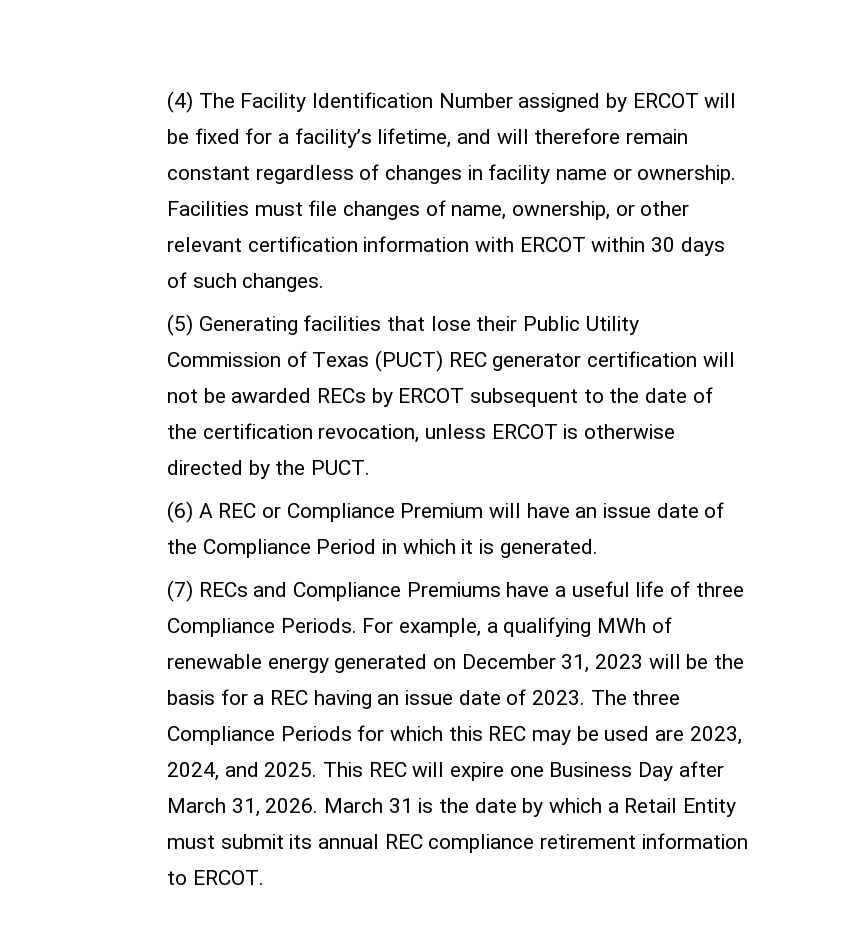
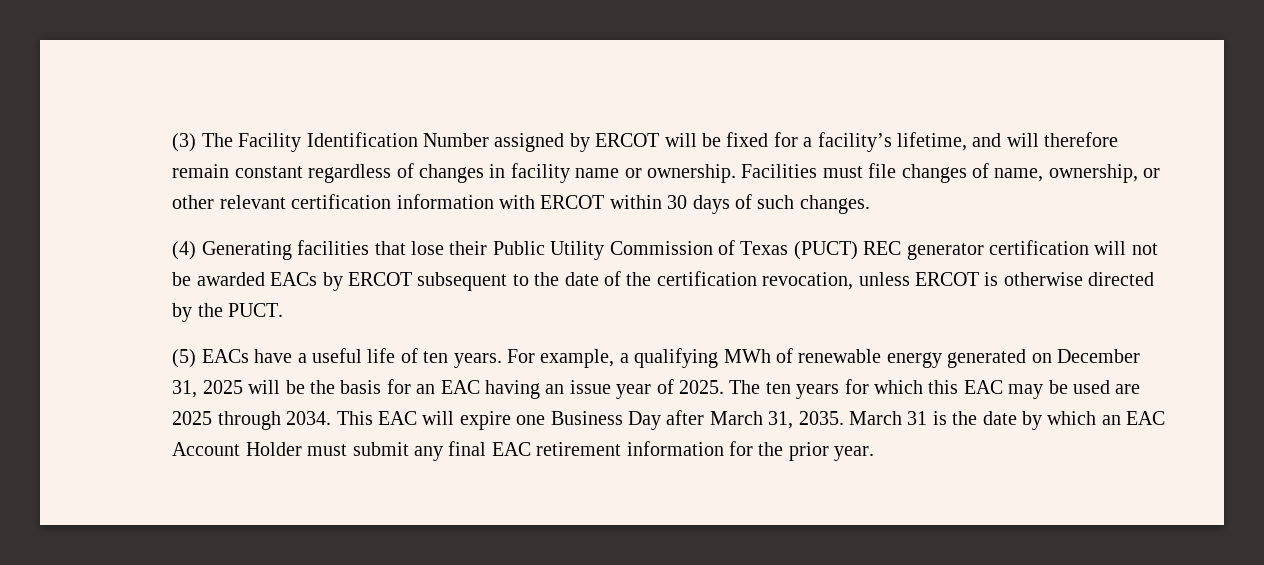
- (4) The Facility Identification Number assigned by ERCOT will be fixed for a facility’s lifetime, and will therefore remain constant regardless of changes in facility name or ownership.
+ (3) The Facility Identification Number assigned by ERCOT will be fixed for a facility’s lifetime, and will therefore remain constant regardless of changes in facility name or ownership.
- (5) Generating facilities that lose their Public Utility Commission of Texas (PUCT) REC generator certification will not be awarded RECs by ERCOT subsequent to the date of the certification revocation, unless ERCOT is otherwise directed by the PUCT.
+ (4) Generating facilities that lose their Public Utility Commission of Texas (PUCT) REC generator certification will not be awarded EACs by ERCOT subsequent to the date of the certification revocation, unless ERCOT is otherwise directed by the PUCT.
- (6) A REC or Compliance Premium will have an issue date of the Compliance Period in which it is generated.
- (7) RECs and Compliance Premiums have a useful life of three Compliance Periods.
+ (5) EACs have a useful life of ten years.
- For example, a qualifying MWh of renewable energy generated on December 31, 2023 will be the basis for a REC having an issue date of 2023. The three Compliance Periods for which this REC may be used are 2023, 2024, and 2025. This REC will expire one Business Day after March 31, 2026.
+ For example, a qualifying MWh of renewable energy generated on December 31, 2025 will be the basis for an EAC having an issue year of 2025. The ten years for which this EAC may be used are 2025 through 2034. This EAC will expire one Business Day after March 31, 2035.
- March 31 is the date by which a Retail Entity must submit its annual REC compliance retirement information to ERCOT.
+ March 31 is the date by which an EAC Account Holder must submit any final EAC retirement information for the prior year.

